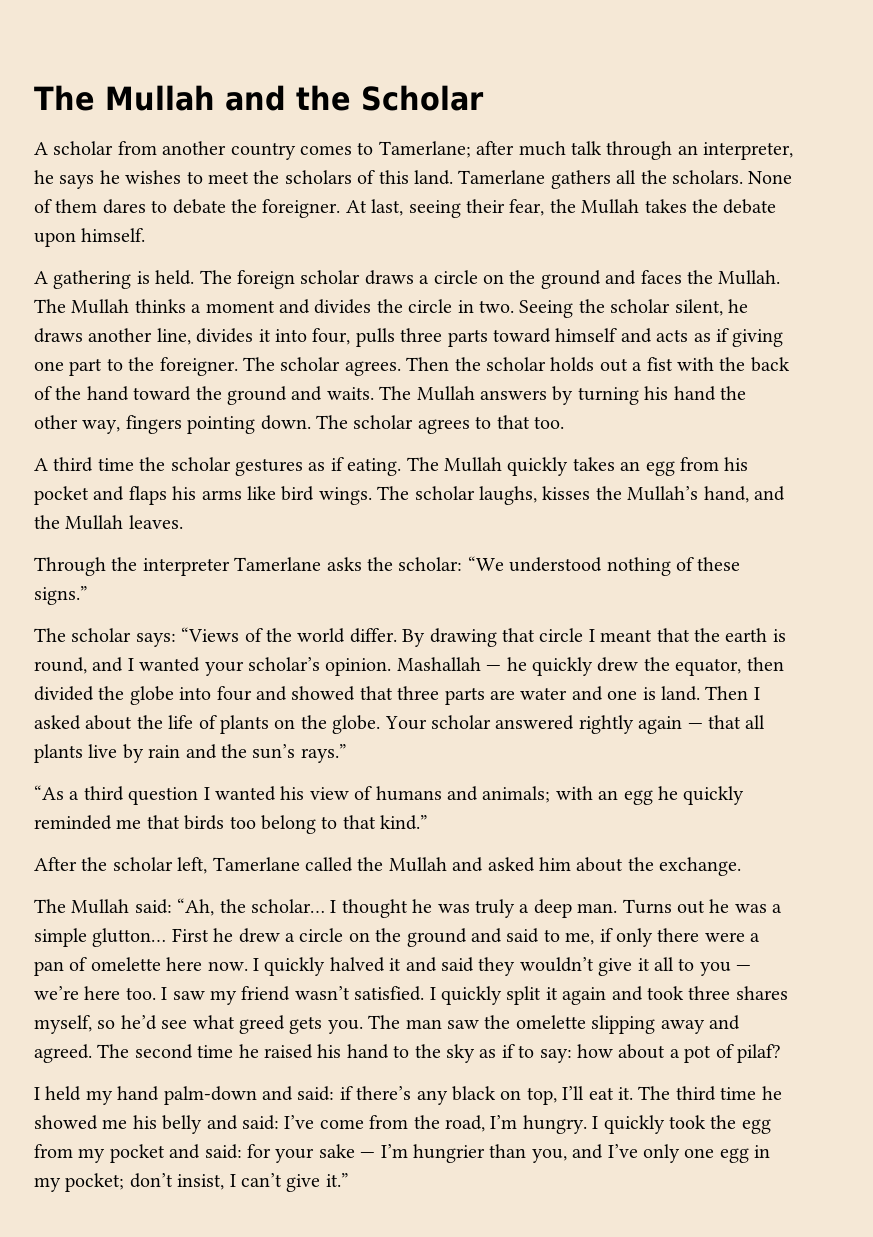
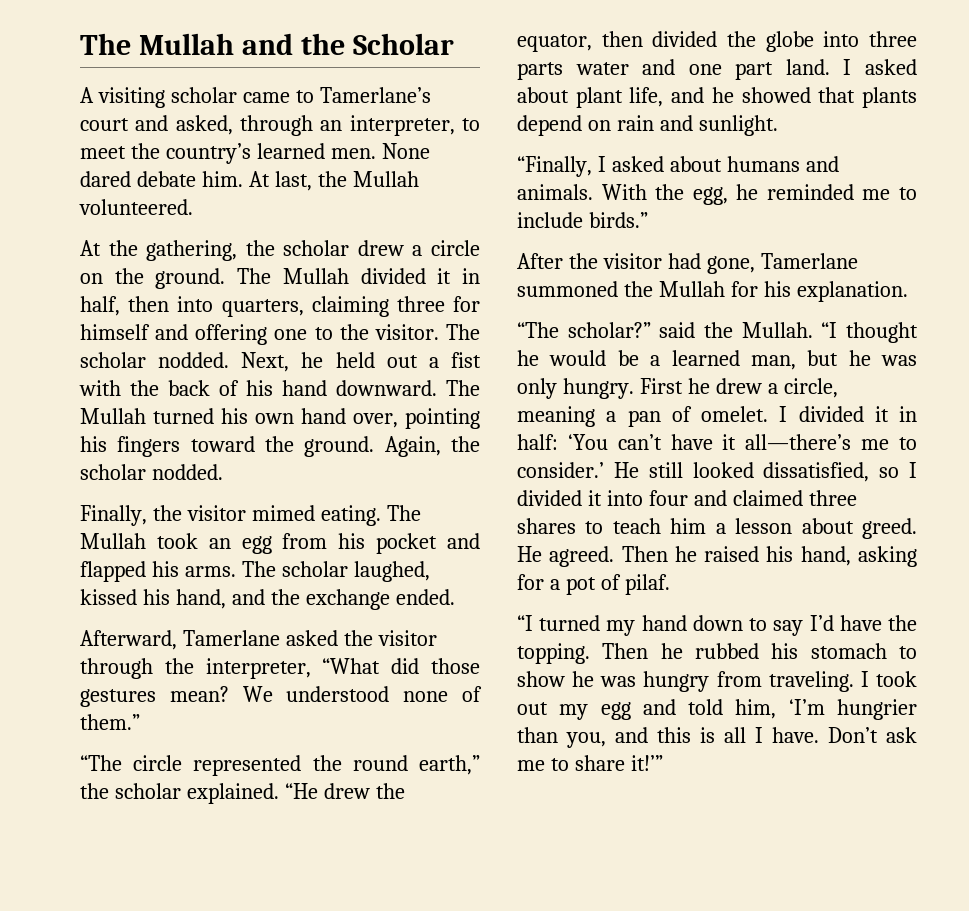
- A scholar from another country comes to Tamerlane; after much talk through an interpreter, he says he wishes to meet the scholars of this land. Tamerlane gathers all the scholars. None of them dares to debate the foreigner. At last, seeing their fear, the Mullah takes the debate upon himself.
- A gathering is held. The foreign scholar draws a circle on the ground and faces the Mullah. The Mullah thinks a moment and divides the circle in two. Seeing the scholar silent, he draws another line, divides it into four, pulls three parts toward himself and acts as if giving one part to the foreigner. The scholar agrees. Then the scholar holds out a fist with the back of the hand toward the ground and waits. The Mullah answers by turning his hand the other way, fingers pointing down. The scholar agrees to that too.
- A third time the scholar gestures as if eating.
+ A visiting scholar came to Tamerlane’s court and asked, through an interpreter, to meet the country’s learned men. None dared debate him. At last, the Mullah volunteered.
+ At the gathering, the scholar drew a circle on the ground. The Mullah divided it in half, then into quarters, claiming three for himself and offering one to the visitor. The scholar nodded. Next, he held out a fist with the back of his hand downward. The Mullah turned his own hand over, pointing his fingers toward the ground. Again, the scholar nodded.
+ Finally, the visitor mimed eating.
- The Mullah quickly takes an egg from his pocket and flaps his arms like bird wings. The scholar laughs, kisses the Mullah’s hand, and the Mullah leaves.
- Through the interpreter Tamerlane asks the scholar: “We understood nothing of these signs.”
- The scholar says: “Views of the world differ. By drawing that circle I meant that the earth is round, and I wanted your scholar’s opinion. Mashallah — he quickly drew the equator, then divided the globe into four and showed that three parts are water and one is land. Then I asked about the life of plants on the globe. Your scholar answered rightly again — that all plants live by rain and the sun’s rays.”
- “As a third question I wanted his view of humans and animals; with an egg he quickly reminded me that birds too belong to that kind.”
- After the scholar left, Tamerlane called the Mullah and asked him about the exchange.
- The Mullah said: “Ah, the scholar… I thought he was truly a deep man. Turns out he was a simple glutton… First he drew a circle on the ground and said to me, if only there were a pan of omelette here now. I quickly halved it and said they wouldn’t give it all to you — we’re here too. I saw my friend wasn’t satisfied. I quickly split it again and took three shares myself, so he’d see what greed gets you. The man saw the omelette slipping away and agreed. The second time he raised his hand to the sky as if to say: how about a pot of pilaf?
- I held my hand palm-down and said: if there’s any black on top, I’ll eat it. The third time he showed me his belly and said: I’ve come from the road, I’m hungry. I quickly took the egg from my pocket and said: for your sake — I’m hungrier than you, and I’ve only one egg in my pocket; don’t insist, I can’t give it.”
+ The Mullah took an egg from his pocket and flapped his arms. The scholar laughed, kissed his hand, and the exchange ended.
+ Afterward, Tamerlane asked the visitor through the interpreter, “What did those gestures mean? We understood none of them.”
+ “The circle represented the round earth,” the scholar explained. “He drew the equator, then divided the globe into three parts water and one part land. I asked about plant life, and he showed that plants depend on rain and sunlight.
+ “Finally, I asked about humans and animals. With the egg, he reminded me to include birds.”
+ After the visitor had gone, Tamerlane summoned the Mullah for his explanation.
+ “The scholar?” said the Mullah. “I thought he would be a learned man, but he was only hungry. First he drew a circle, meaning a pan of omelet. I divided it in half: ‘You can’t have it all—there’s me to consider.’ He still looked dissatisfied, so I divided it into four and claimed three shares to teach him a lesson about greed. He agreed. Then he raised his hand, asking for a pot of pilaf.
+ “I turned my hand down to say I’d have the topping. Then he rubbed his stomach to show he was hungry from traveling. I took out my egg and told him, ‘I’m hungrier than you, and this is all I have. Don’t ask me to share it!’”

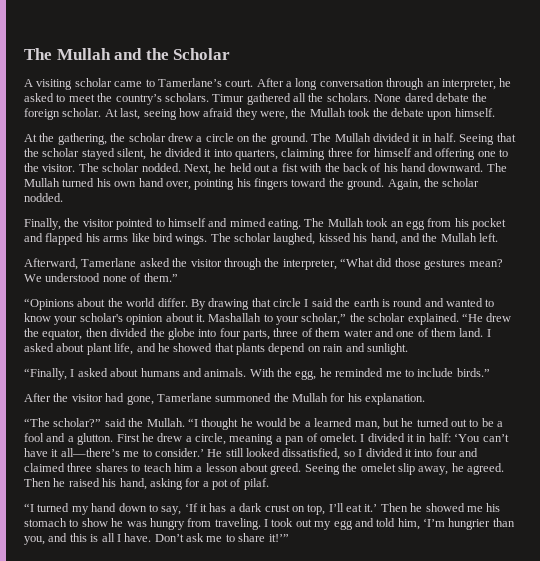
- A visiting scholar came to Tamerlane’s court and asked, through an interpreter, to meet the country’s learned men. None dared debate him. At last, the Mullah volunteered.
+ A visiting scholar came to Tamerlane’s court. After a long conversation through an interpreter, he asked to meet the country’s scholars. Timur gathered all the scholars. None dared debate the foreign scholar. At last, seeing how afraid they were, the Mullah took the debate upon himself.
- The Mullah divided it in half, then into quarters, claiming three for himself and offering one to the visitor.
+ The Mullah divided it in half. Seeing that the scholar stayed silent, he divided it into quarters, claiming three for himself and offering one to the visitor.
- Finally, the visitor mimed eating.
+ Finally, the visitor pointed to himself and mimed eating.
- The Mullah took an egg from his pocket and flapped his arms.
+ The Mullah took an egg from his pocket and flapped his arms like bird wings.
- The scholar laughed, kissed his hand, and the exchange ended.
+ The scholar laughed, kissed his hand, and the Mullah left.
- “The circle represented the round earth,” the scholar explained.
+ “Opinions about the world differ. By drawing that circle I said the earth is round and wanted to know your scholar's opinion about it. Mashallah to your scholar,” the scholar explained.
- “He drew the equator, then divided the globe into three parts water and one part land.
+ “He drew the equator, then divided the globe into four parts, three of them water and one of them land.
- “I thought he would be a learned man, but he was only hungry.
+ “I thought he would be a learned man, but he turned out to be a fool and a glutton.
- He agreed.
+ Seeing the omelet slip away, he agreed.
- “I turned my hand down to say I’d have the topping. Then he rubbed his stomach to show he was hungry from traveling.
+ “I turned my hand down to say, ‘If it has a dark crust on top, I’ll eat it.’ Then he showed me his stomach to show he was hungry from traveling.

